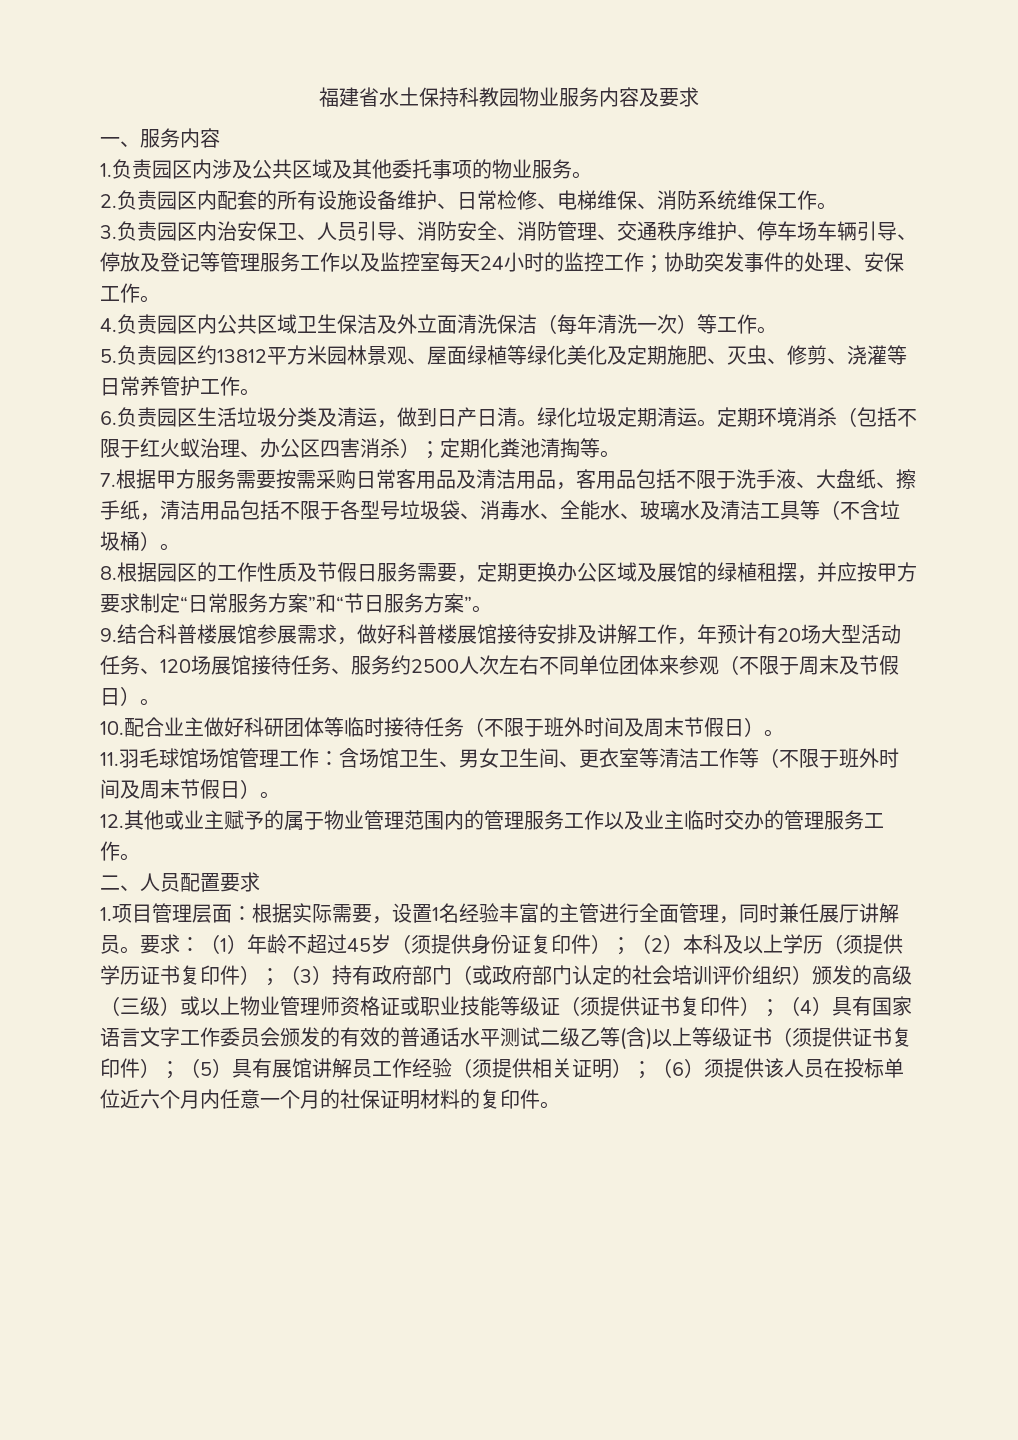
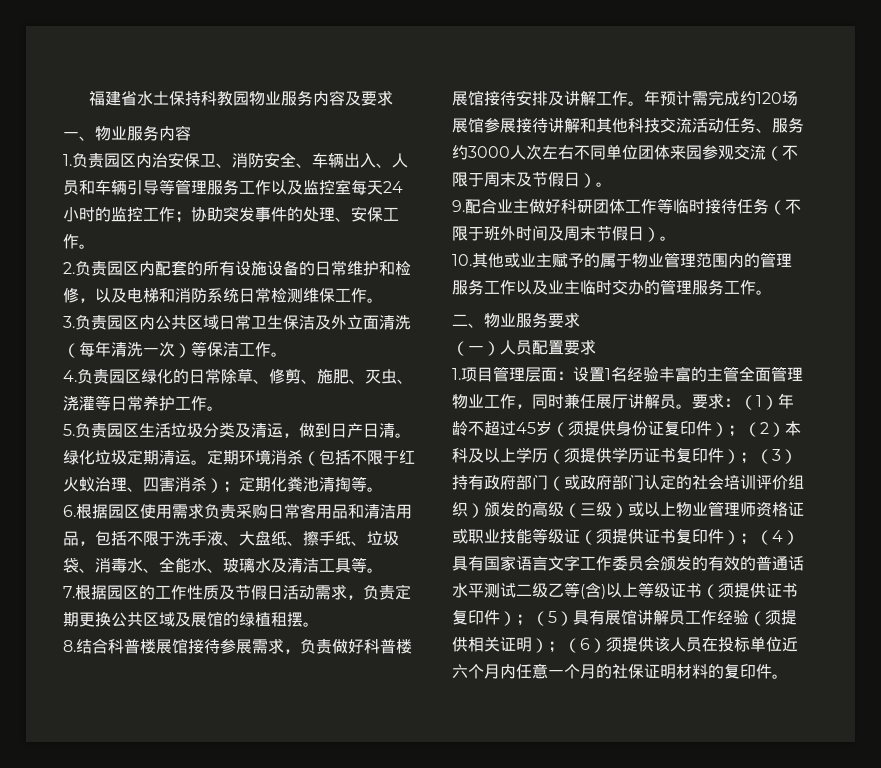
- 一、服务内容
+ 一、物业服务内容
- 1.负责园区内涉及公共区域及其他委托事项的物业服务。
- 2.负责园区内配套的所有设施设备维护、日常检修、电梯维保、消防系统维保工作。
- 3.负责园区内治安保卫、人员引导、消防安全、消防管理、交通秩序维护、停车场车辆引导、停放及登记等管理服务工作以及监控室每天24小时的监控工作；协助突发事件的处理、安保工作。
+ 1.负责园区内治安保卫、消防安全、车辆出入、人员和车辆引导等管理服务工作以及监控室每天24小时的监控工作；协助突发事件的处理、安保工作。
- 4.负责园区内公共区域卫生保洁及外立面清洗保洁（每年清洗一次）等工作。
- 5.负责园区约13812平方米园林景观、屋面绿植等绿化美化及定期施肥、灭虫、修剪、浇灌等日常养管护工作。
+ 2.负责园区内配套的所有设施设备的日常维护和检修，以及电梯和消防系统日常检测维保工作。
+ 3.负责园区内公共区域日常卫生保洁及外立面清洗（每年清洗一次）等保洁工作。
+ 4.负责园区绿化的日常除草、修剪、施肥、灭虫、浇灌等日常养护工作。
- 6.负责园区生活垃圾分类及清运，做到日产日清。
+ 5.负责园区生活垃圾分类及清运，做到日产日清。
- 定期环境消杀（包括不限于红火蚁治理、办公区四害消杀）；定期化粪池清掏等。
+ 定期环境消杀（包括不限于红火蚁治理、四害消杀）；定期化粪池清掏等。
- 7.根据甲方服务需要按需采购日常客用品及清洁用品，客用品包括不限于洗手液、大盘纸、擦手纸，清洁用品包括不限于各型号垃圾袋、消毒水、全能水、玻璃水及清洁工具等（不含垃圾桶）。
- 8.根据园区的工作性质及节假日服务需要，定期更换办公区域及展馆的绿植租摆，并应按甲方要求制定“日常服务方案”和“节日服务方案”。
- 9.结合科普楼展馆参展需求，做好科普楼展馆接待安排及讲解工作，年预计有20场大型活动任务、120场展馆接待任务、服务约2500人次左右不同单位团体来参观（不限于周末及节假日）。
+ 6.根据园区使用需求负责采购日常客用品和清洁用品，包括不限于洗手液、大盘纸、擦手纸、垃圾袋、消毒水、全能水、玻璃水及清洁工具等。
+ 7.根据园区的工作性质及节假日活动需求，负责定期更换公共区域及展馆的绿植租摆。
+ 8.结合科普楼展馆接待参展需求，负责做好科普楼展馆接待安排及讲解工作。年预计需完成约120场展馆参展接待讲解和其他科技交流活动任务、服务约3000人次左右不同单位团体来园参观交流（不限于周末及节假日）。
- 10.配合业主做好科研团体等临时接待任务（不限于班外时间及周末节假日）。
+ 9.配合业主做好科研团体工作等临时接待任务（不限于班外时间及周末节假日）。
- 11.羽毛球馆场馆管理工作：含场馆卫生、男女卫生间、更衣室等清洁工作等（不限于班外时间及周末节假日）。
- 12.其他或业主赋予的属于物业管理范围内的管理服务工作以及业主临时交办的管理服务工作。
+ 10.其他或业主赋予的属于物业管理范围内的管理服务工作以及业主临时交办的管理服务工作。
- 二、人员配置要求
+ 二、物业服务要求
+ （一）人员配置要求
- 1.项目管理层面：根据实际需要，设置1名经验丰富的主管进行全面管理，同时兼任展厅讲解员。
+ 1.项目管理层面：设置1名经验丰富的主管全面管理物业工作，同时兼任展厅讲解员。

